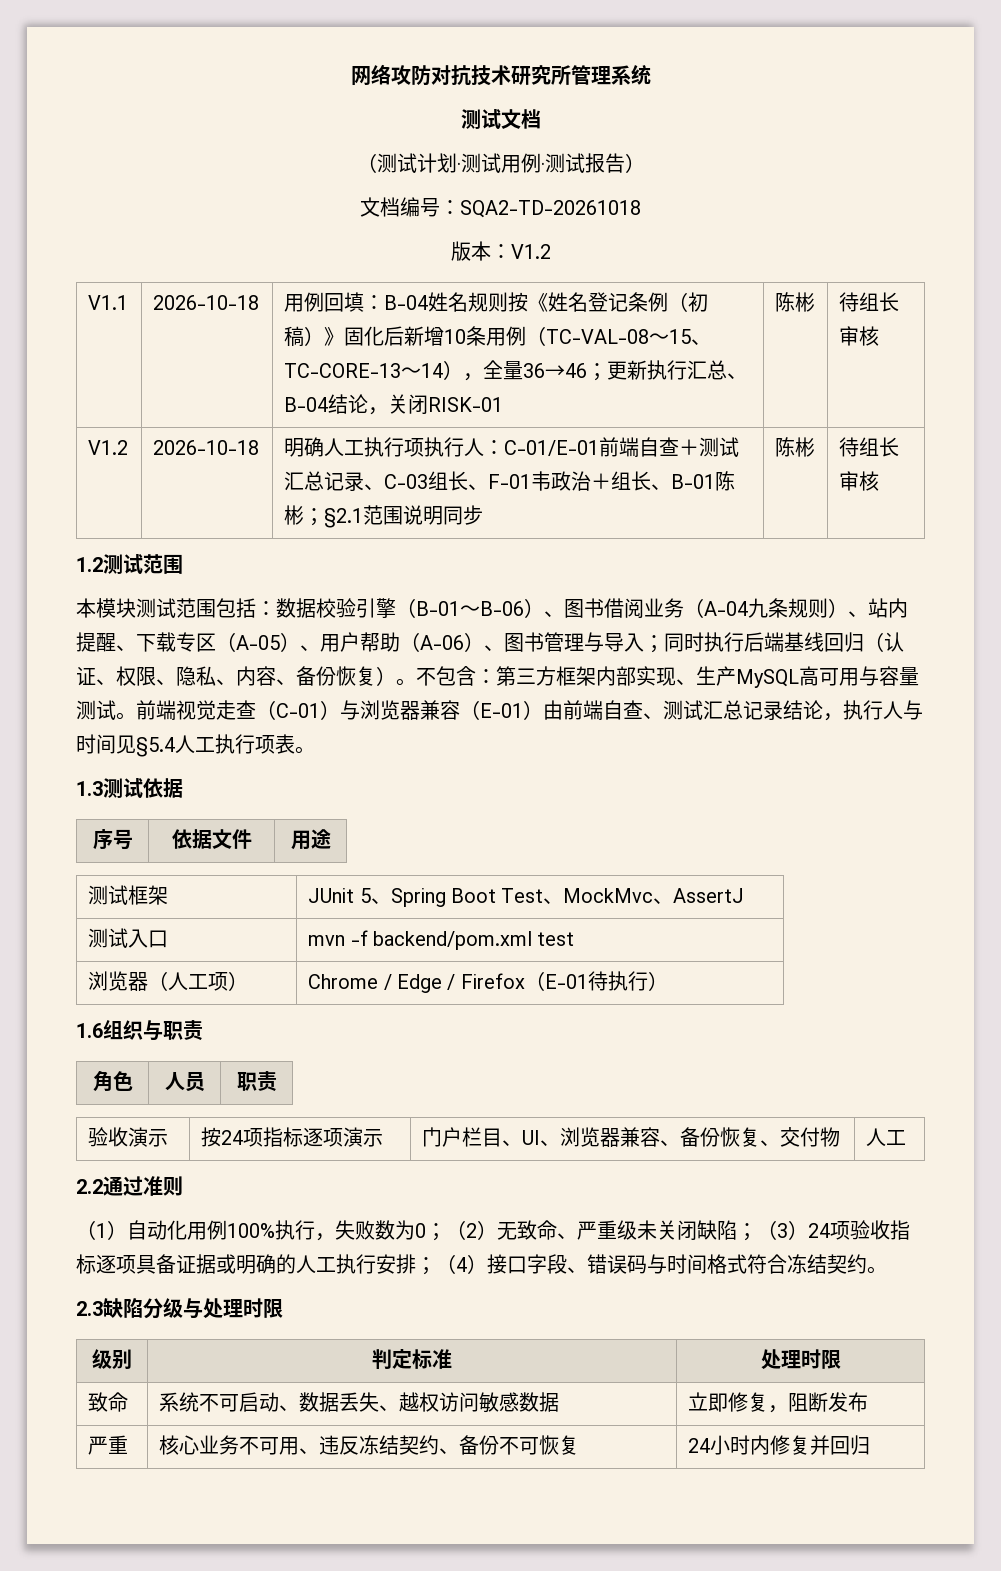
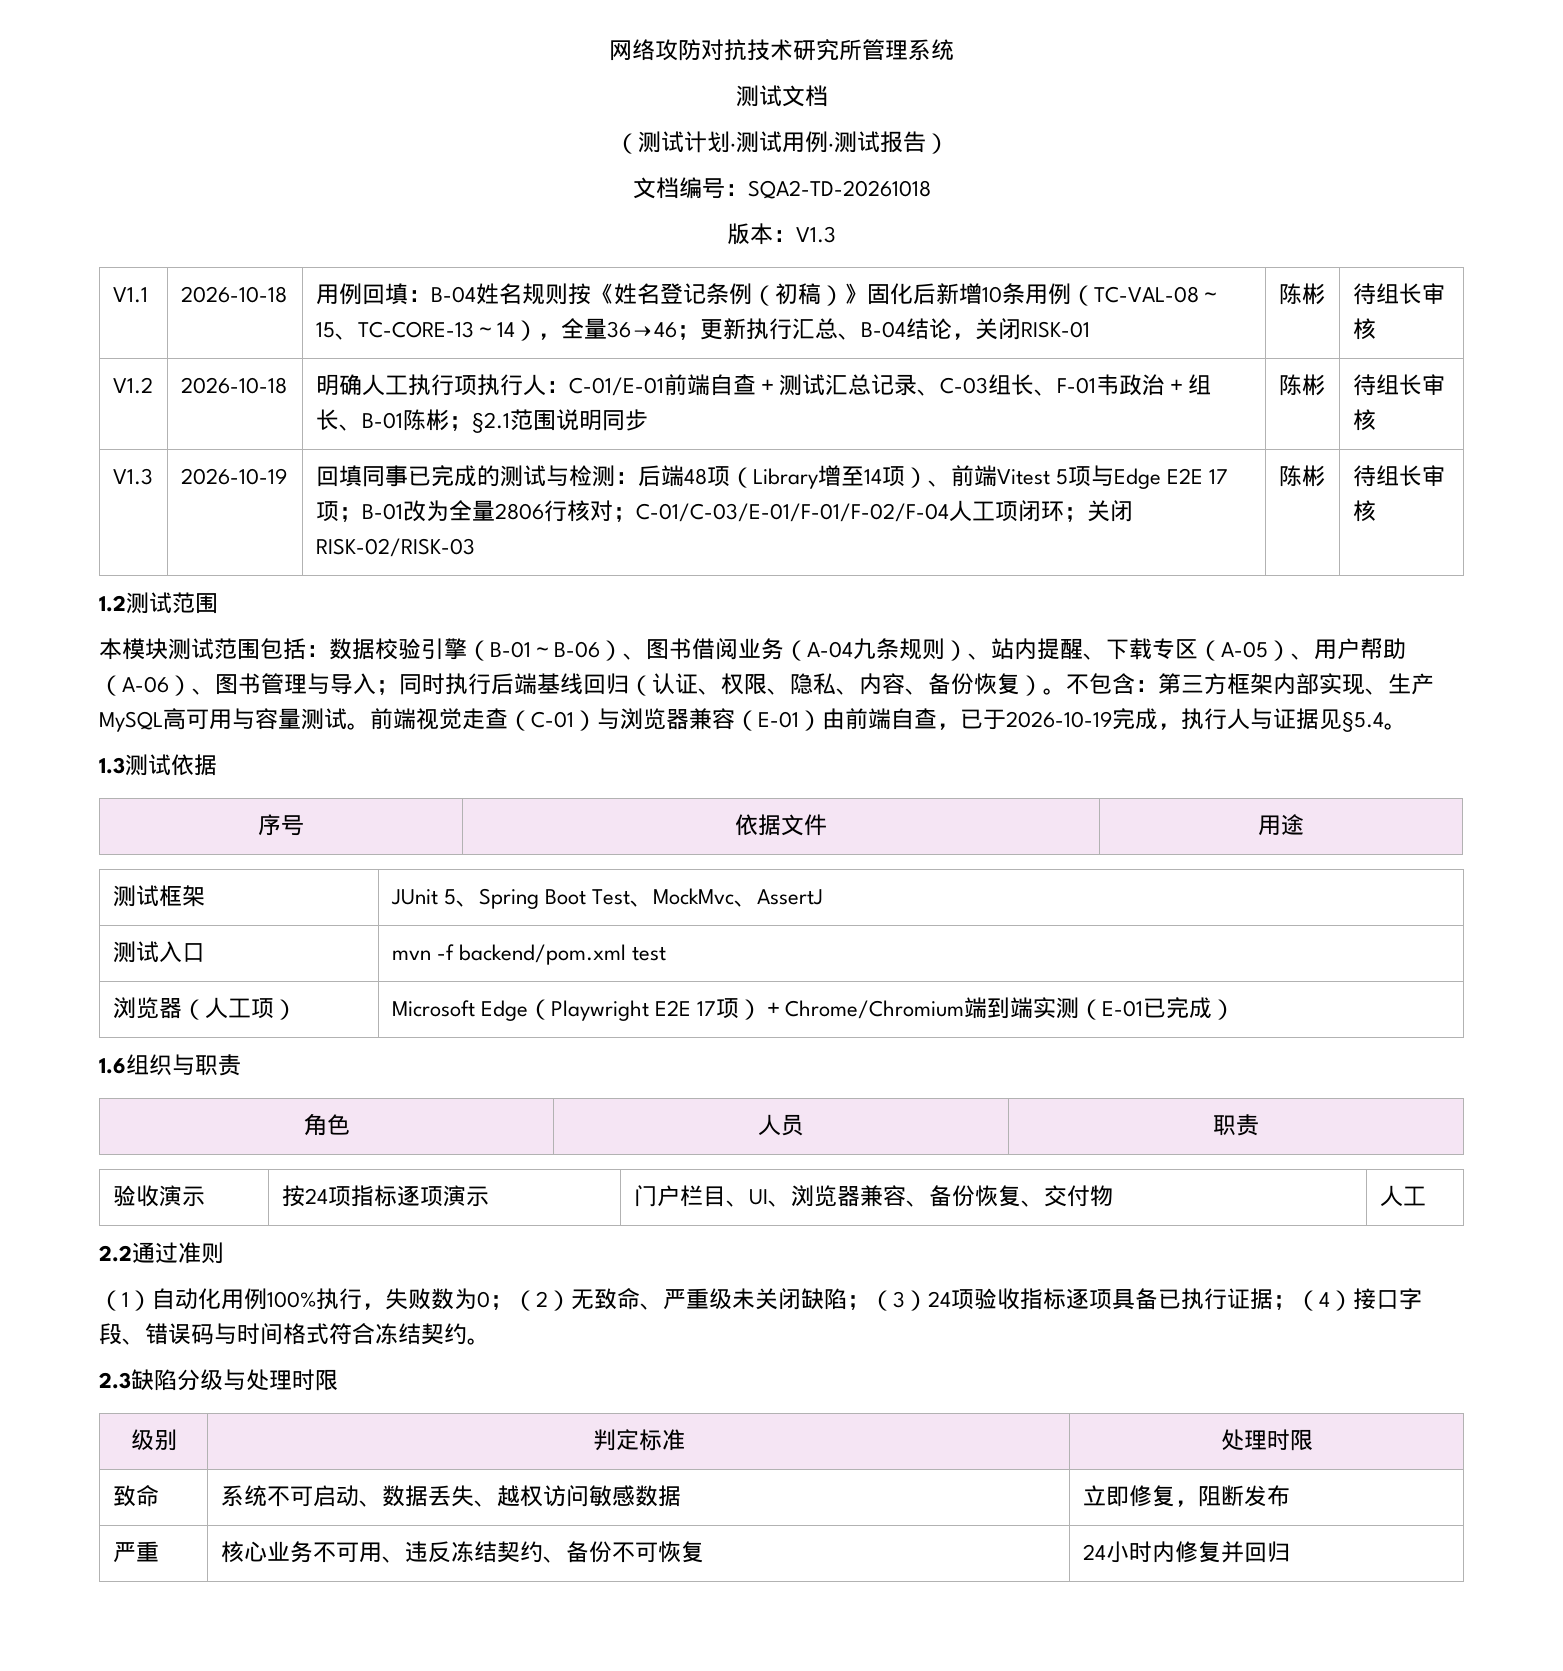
- 版本：V1.2
+ 版本：V1.3
+ V1.3 | 2026-10-19 | 回填同事已完成的测试与检测：后端48项（Library增至14项）、前端Vitest 5项与Edge E2E 17项；B-01改为全量2806行核对；C-01/C-03/E-01/F-01/F-02/F-04人工项闭环；关闭RISK-02/RISK-03 | 陈彬 | 待组长审核
- 前端视觉走查（C-01）与浏览器兼容（E-01）由前端自查、测试汇总记录结论，执行人与时间见§5.4人工执行项表。
+ 前端视觉走查（C-01）与浏览器兼容（E-01）由前端自查，已于2026-10-19完成，执行人与证据见§5.4。
- 浏览器（人工项） | Chrome / Edge / Firefox（E-01待执行）
+ 浏览器（人工项） | Microsoft Edge（Playwright E2E 17项）＋Chrome/Chromium端到端实测（E-01已完成）
- （1）自动化用例100%执行，失败数为0；（2）无致命、严重级未关闭缺陷；（3）24项验收指标逐项具备证据或明确的人工执行安排；（4）接口字段、错误码与时间格式符合冻结契约。
+ （1）自动化用例100%执行，失败数为0；（2）无致命、严重级未关闭缺陷；（3）24项验收指标逐项具备已执行证据；（4）接口字段、错误码与时间格式符合冻结契约。

